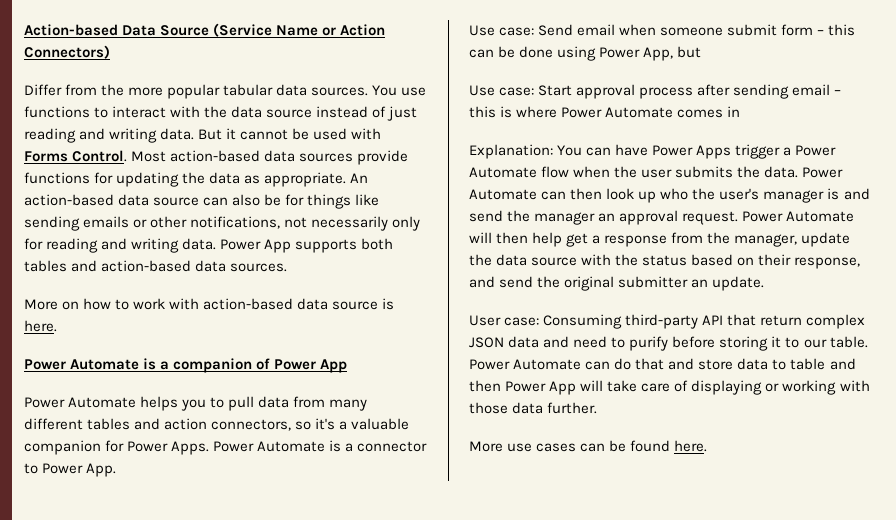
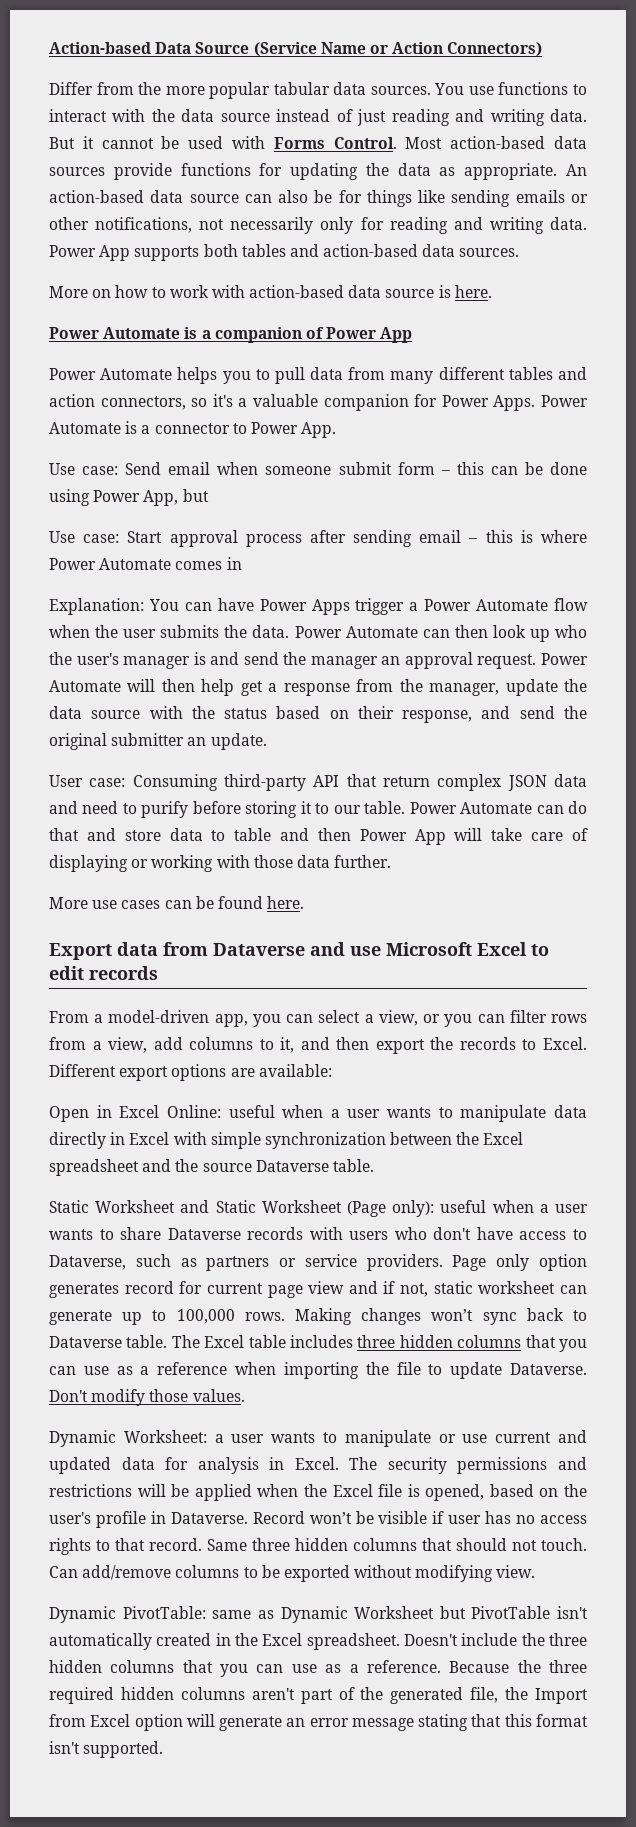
+ Export data from Dataverse and use Microsoft Excel to edit records
+ From a model-driven app, you can select a view, or you can filter rows from a view, add columns to it, and then export the records to Excel. Different export options are available:
+ Open in Excel Online: useful when a user wants to manipulate data directly in Excel with simple synchronization between the Excel spreadsheet and the source Dataverse table.
+ Static Worksheet and Static Worksheet (Page only): useful when a user wants to share Dataverse records with users who don't have access to Dataverse, such as partners or service providers. Page only option generates record for current page view and if not, static worksheet can generate up to 100,000 rows. Making changes won’t sync back to Dataverse table. The Excel table includes three hidden columns that you can use as a reference when importing the file to update Dataverse. Don't modify those values.
+ Dynamic Worksheet: a user wants to manipulate or use current and updated data for analysis in Excel. The security permissions and restrictions will be applied when the Excel file is opened, based on the user's profile in Dataverse. Record won’t be visible if user has no access rights to that record. Same three hidden columns that should not touch. Can add/remove columns to be exported without modifying view.
+ Dynamic PivotTable: same as Dynamic Worksheet but PivotTable isn't automatically created in the Excel spreadsheet. Doesn't include the three hidden columns that you can use as a reference. Because the three required hidden columns aren't part of the generated file, the Import from Excel option will generate an error message stating that this format isn't supported.

